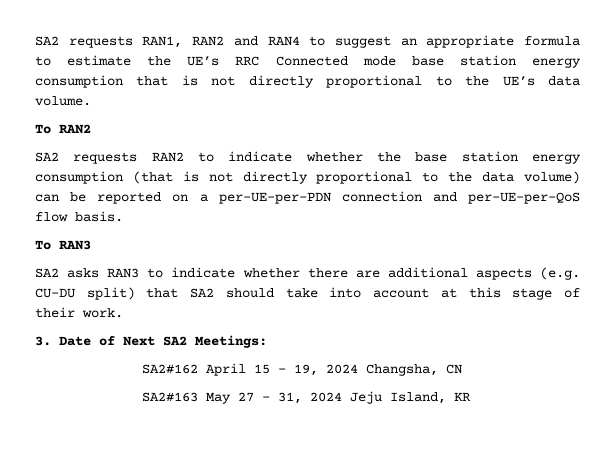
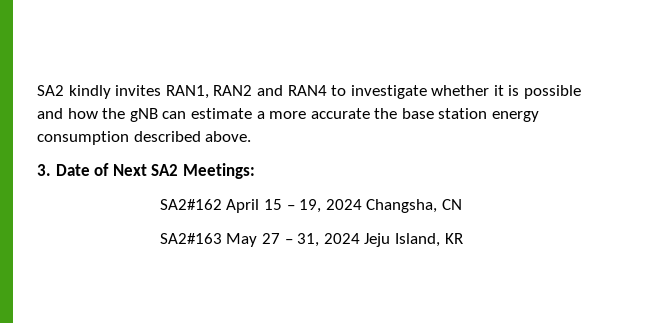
- SA2 requests RAN1, RAN2 and RAN4 to suggest an appropriate formula to estimate the UE’s RRC Connected mode base station energy consumption that is not directly proportional to the UE’s data volume.
- To RAN2
- SA2 requests RAN2 to indicate whether the base station energy consumption (that is not directly proportional to the data volume) can be reported on a per-UE-per-PDN connection and per-UE-per-QoS flow basis.
- To RAN3
- SA2 asks RAN3 to indicate whether there are additional aspects (e.g. CU-DU split) that SA2 should take into account at this stage of their work.
+ SA2 kindly invites RAN1, RAN2 and RAN4 to investigate whether it is possible and how the gNB can estimate a more accurate the base station energy consumption described above.

